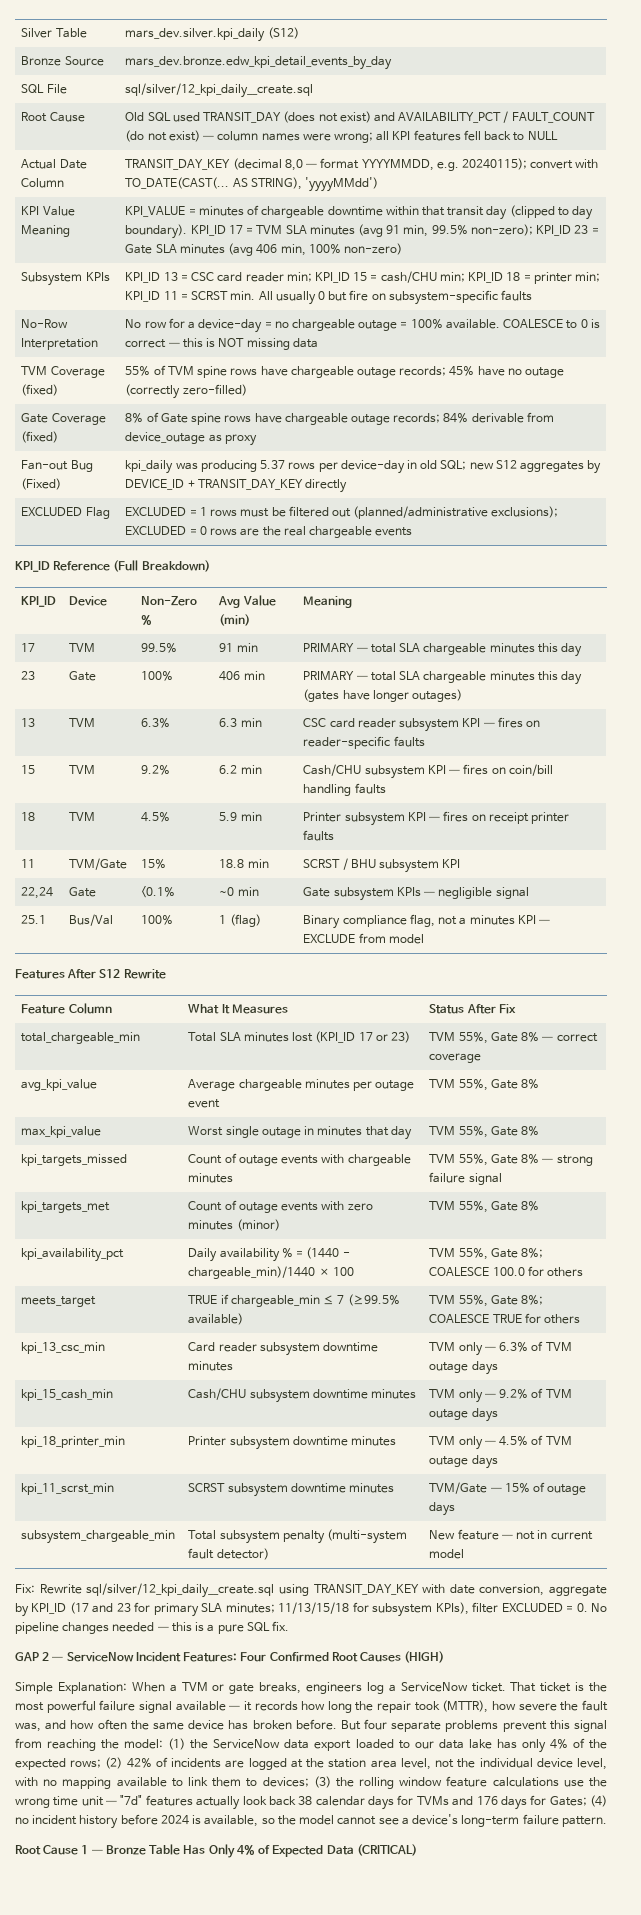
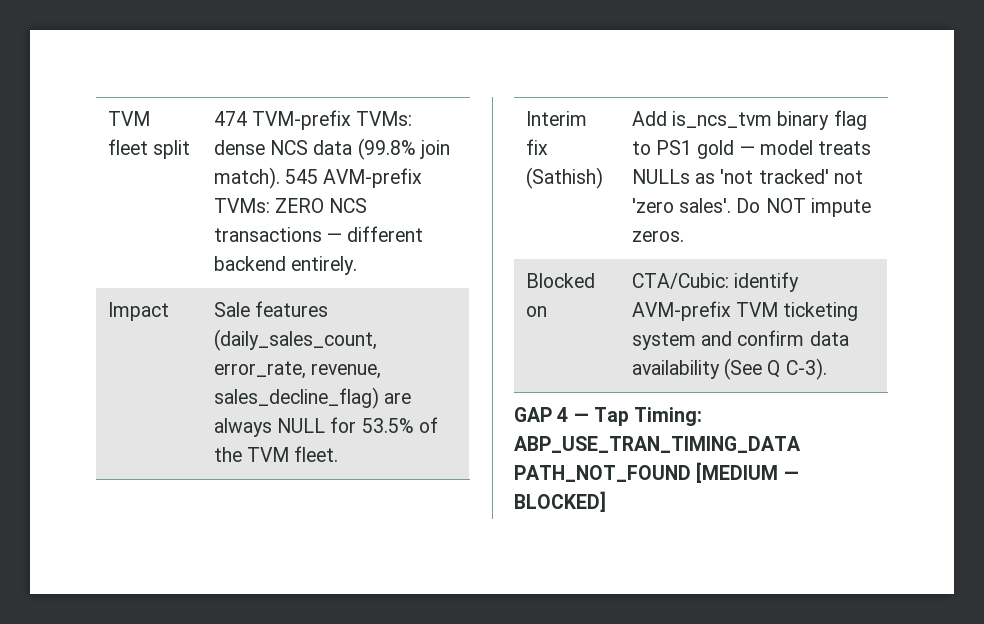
- Silver Table | mars_dev.silver.kpi_daily (S12)
- Bronze Source | mars_dev.bronze.edw_kpi_detail_events_by_day
- SQL File | sql/silver/12_kpi_daily__create.sql
- Root Cause | Old SQL used TRANSIT_DAY (does not exist) and AVAILABILITY_PCT / FAULT_COUNT (do not exist) — column names were wrong; all KPI features fell back to NULL
- Actual Date Column | TRANSIT_DAY_KEY (decimal 8,0 — format YYYYMMDD, e.g. 20240115); convert with TO_DATE(CAST(... AS STRING), 'yyyyMMdd')
- KPI Value Meaning | KPI_VALUE = minutes of chargeable downtime within that transit day (clipped to day boundary). KPI_ID 17 = TVM SLA minutes (avg 91 min, 99.5% non-zero); KPI_ID 23 = Gate SLA minutes (avg 406 min, 100% non-zero)
- Subsystem KPIs | KPI_ID 13 = CSC card reader min; KPI_ID 15 = cash/CHU min; KPI_ID 18 = printer min; KPI_ID 11 = SCRST min. All usually 0 but fire on subsystem-specific faults
- No-Row Interpretation | No row for a device-day = no chargeable outage = 100% available. COALESCE to 0 is correct — this is NOT missing data
- TVM Coverage (fixed) | 55% of TVM spine rows have chargeable outage records; 45% have no outage (correctly zero-filled)
- Gate Coverage (fixed) | 8% of Gate spine rows have chargeable outage records; 84% derivable from device_outage as proxy
- Fan-out Bug (Fixed) | kpi_daily was producing 5.37 rows per device-day in old SQL; new S12 aggregates by DEVICE_ID + TRANSIT_DAY_KEY directly
- EXCLUDED Flag | EXCLUDED = 1 rows must be filtered out (planned/administrative exclusions); EXCLUDED = 0 rows are the real chargeable events
- KPI_ID Reference (Full Breakdown)
- KPI_ID | Device | Non-Zero % | Avg Value (min) | Meaning
- 17 | TVM | 99.5% | 91 min | PRIMARY — total SLA chargeable minutes this day
- 23 | Gate | 100% | 406 min | PRIMARY — total SLA chargeable minutes this day (gates have longer outages)
- 13 | TVM | 6.3% | 6.3 min | CSC card reader subsystem KPI — fires on reader-specific faults
- 15 | TVM | 9.2% | 6.2 min | Cash/CHU subsystem KPI — fires on coin/bill handling faults
- 18 | TVM | 4.5% | 5.9 min | Printer subsystem KPI — fires on receipt printer faults
- 11 | TVM/Gate | 15% | 18.8 min | SCRST / BHU subsystem KPI
- 22,24 | Gate | <0.1% | ~0 min | Gate subsystem KPIs — negligible signal
- 25.1 | Bus/Val | 100% | 1 (flag) | Binary compliance flag, not a minutes KPI — EXCLUDE from model
- Features After S12 Rewrite
- Feature Column | What It Measures | Status After Fix
- total_chargeable_min | Total SLA minutes lost (KPI_ID 17 or 23) | TVM 55%, Gate 8% — correct coverage
- avg_kpi_value | Average chargeable minutes per outage event | TVM 55%, Gate 8%
- max_kpi_value | Worst single outage in minutes that day | TVM 55%, Gate 8%
- kpi_targets_missed | Count of outage events with chargeable minutes | TVM 55%, Gate 8% — strong failure signal
- kpi_targets_met | Count of outage events with zero minutes (minor) | TVM 55%, Gate 8%
- kpi_availability_pct | Daily availability % = (1440 - chargeable_min)/1440 × 100 | TVM 55%, Gate 8%; COALESCE 100.0 for others
- meets_target | TRUE if chargeable_min ≤ 7 (≥99.5% available) | TVM 55%, Gate 8%; COALESCE TRUE for others
- kpi_13_csc_min | Card reader subsystem downtime minutes | TVM only — 6.3% of TVM outage days
- kpi_15_cash_min | Cash/CHU subsystem downtime minutes | TVM only — 9.2% of TVM outage days
- kpi_18_printer_min | Printer subsystem downtime minutes | TVM only — 4.5% of TVM outage days
- kpi_11_scrst_min | SCRST subsystem downtime minutes | TVM/Gate — 15% of outage days
- subsystem_chargeable_min | Total subsystem penalty (multi-system fault detector) | New feature — not in current model
- Fix: Rewrite sql/silver/12_kpi_daily__create.sql using TRANSIT_DAY_KEY with date conversion, aggregate by KPI_ID (17 and 23 for primary SLA minutes; 11/13/15/18 for subsystem KPIs), filter EXCLUDED = 0. No pipeline changes needed — this is a pure SQL fix.
- GAP 2 — ServiceNow Incident Features: Four Confirmed Root Causes (HIGH)
- Simple Explanation: When a TVM or gate breaks, engineers log a ServiceNow ticket. That ticket is the most powerful failure signal available — it records how long the repair took (MTTR), how severe the fault was, and how often the same device has broken before. But four separate problems prevent this signal from reaching the model: (1) the ServiceNow data export loaded to our data lake has only 4% of the expected rows; (2) 42% of incidents are logged at the station area level, not the individual device level, with no mapping available to link them to devices; (3) the rolling window feature calculations use the wrong time unit — "7d" features actually look back 38 calendar days for TVMs and 176 days for Gates; (4) no incident history before 2024 is available, so the model cannot see a device's long-term failure pattern.
- Root Cause 1 — Bronze Table Has Only 4% of Expected Data (CRITICAL)
+ TVM fleet split | 474 TVM-prefix TVMs: dense NCS data (99.8% join match). 545 AVM-prefix TVMs: ZERO NCS transactions — different backend entirely.
+ Impact | Sale features (daily_sales_count, error_rate, revenue, sales_decline_flag) are always NULL for 53.5% of the TVM fleet.
+ Interim fix (Sathish) | Add is_ncs_tvm binary flag to PS1 gold — model treats NULLs as 'not tracked' not 'zero sales'. Do NOT impute zeros.
+ Blocked on | CTA/Cubic: identify AVM-prefix TVM ticketing system and confirm data availability (See Q C-3).
+ GAP 4 — Tap Timing: ABP_USE_TRAN_TIMING_DATA PATH_NOT_FOUND [MEDIUM — BLOCKED]

